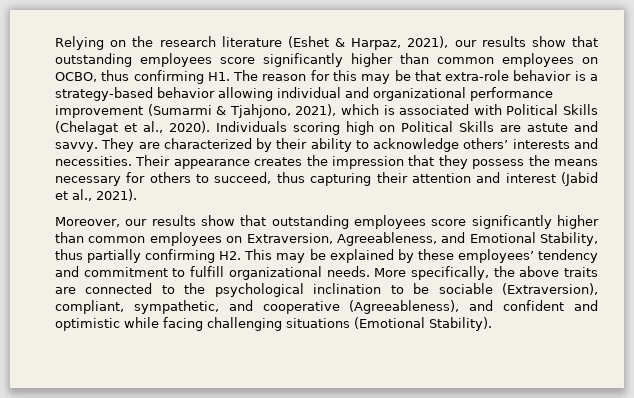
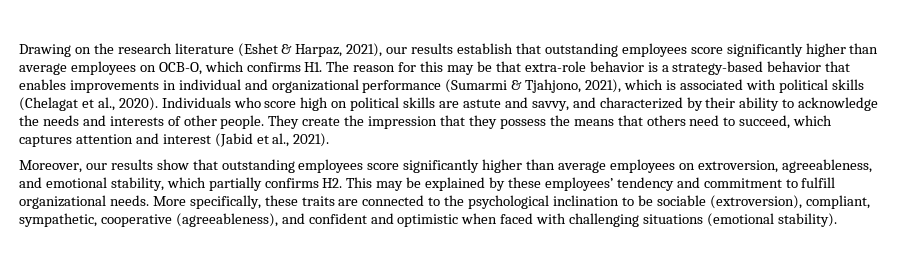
- Relying on the research literature (Eshet & Harpaz, 2021), our results show that outstanding employees score significantly higher than common employees on OCBO, thus confirming H1. The reason for this may be that extra-role behavior is a strategy-based behavior allowing individual and organizational performance improvement (Sumarmi & Tjahjono, 2021), which is associated with Political Skills (Chelagat et al., 2020).
+ Drawing on the research literature (Eshet & Harpaz, 2021), our results establish that outstanding employees score significantly higher than average employees on OCB-O, which confirms H1. The reason for this may be that extra-role behavior is a strategy-based behavior that enables improvements in individual and organizational performance (Sumarmi & Tjahjono, 2021), which is associated with political skills (Chelagat et al., 2020).
- Individuals scoring high on Political Skills are astute and savvy. They are characterized by their ability to acknowledge others’ interests and necessities. Their appearance creates the impression that they possess the means necessary for others to succeed, thus capturing their attention and interest (Jabid et al., 2021).
+ Individuals who score high on political skills are astute and savvy, and characterized by their ability to acknowledge the needs and interests of other people. They create the impression that they possess the means that others need to succeed, which captures attention and interest (Jabid et al., 2021).
- Moreover, our results show that outstanding employees score significantly higher than common employees on Extraversion, Agreeableness, and Emotional Stability, thus partially confirming H2. This may be explained by these employees’ tendency and commitment to fulfill organizational needs.
+ Moreover, our results show that outstanding employees score significantly higher than average employees on extroversion, agreeableness, and emotional stability, which partially confirms H2. This may be explained by these employees’ tendency and commitment to fulfill organizational needs.
- More specifically, the above traits are connected to the psychological inclination to be sociable (Extraversion), compliant, sympathetic, and cooperative (Agreeableness), and confident and optimistic while facing challenging situations (Emotional Stability).
+ More specifically, these traits are connected to the psychological inclination to be sociable (extroversion), compliant, sympathetic, cooperative (agreeableness), and confident and optimistic when faced with challenging situations (emotional stability).

